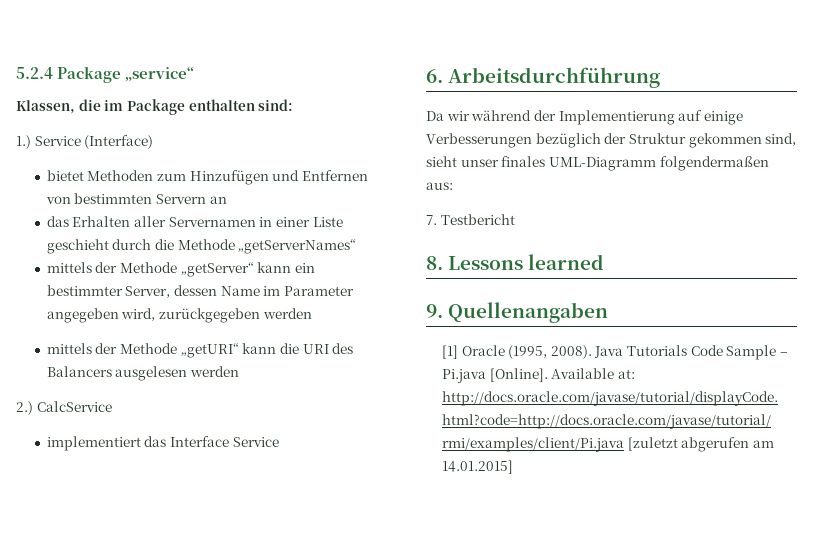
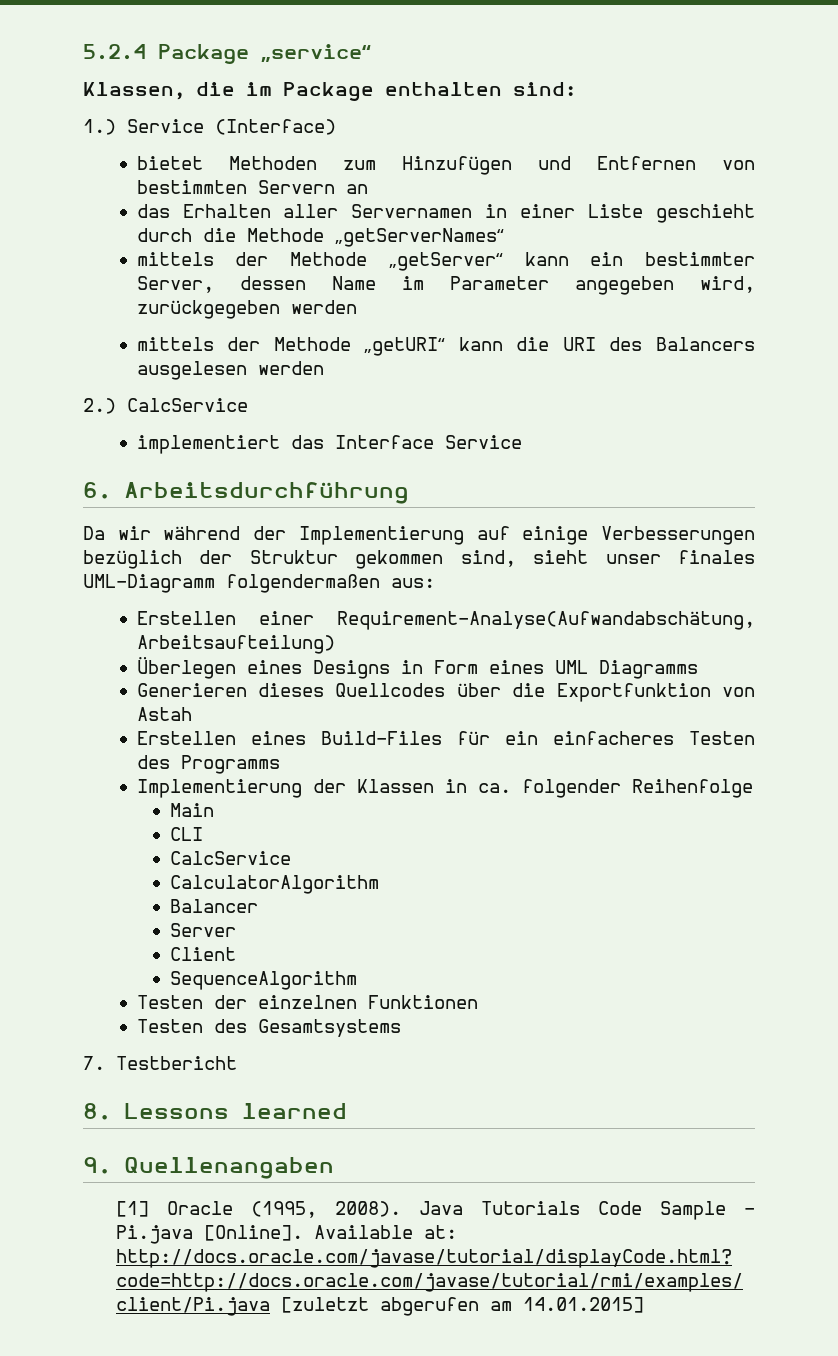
+ Erstellen einer Requirement-Analyse(Aufwandabschätung, Arbeitsaufteilung)
+ Überlegen eines Designs in Form eines UML Diagramms
+ Generieren dieses Quellcodes über die Exportfunktion von Astah
+ Erstellen eines Build-Files für ein einfacheres Testen des Programms
+ Implementierung der Klassen in ca. folgender Reihenfolge
+ Main
+ CLI
+ CalcService
+ CalculatorAlgorithm
+ Balancer
+ Server
+ Client
+ SequenceAlgorithm
+ Testen der einzelnen Funktionen
+ Testen des Gesamtsystems

